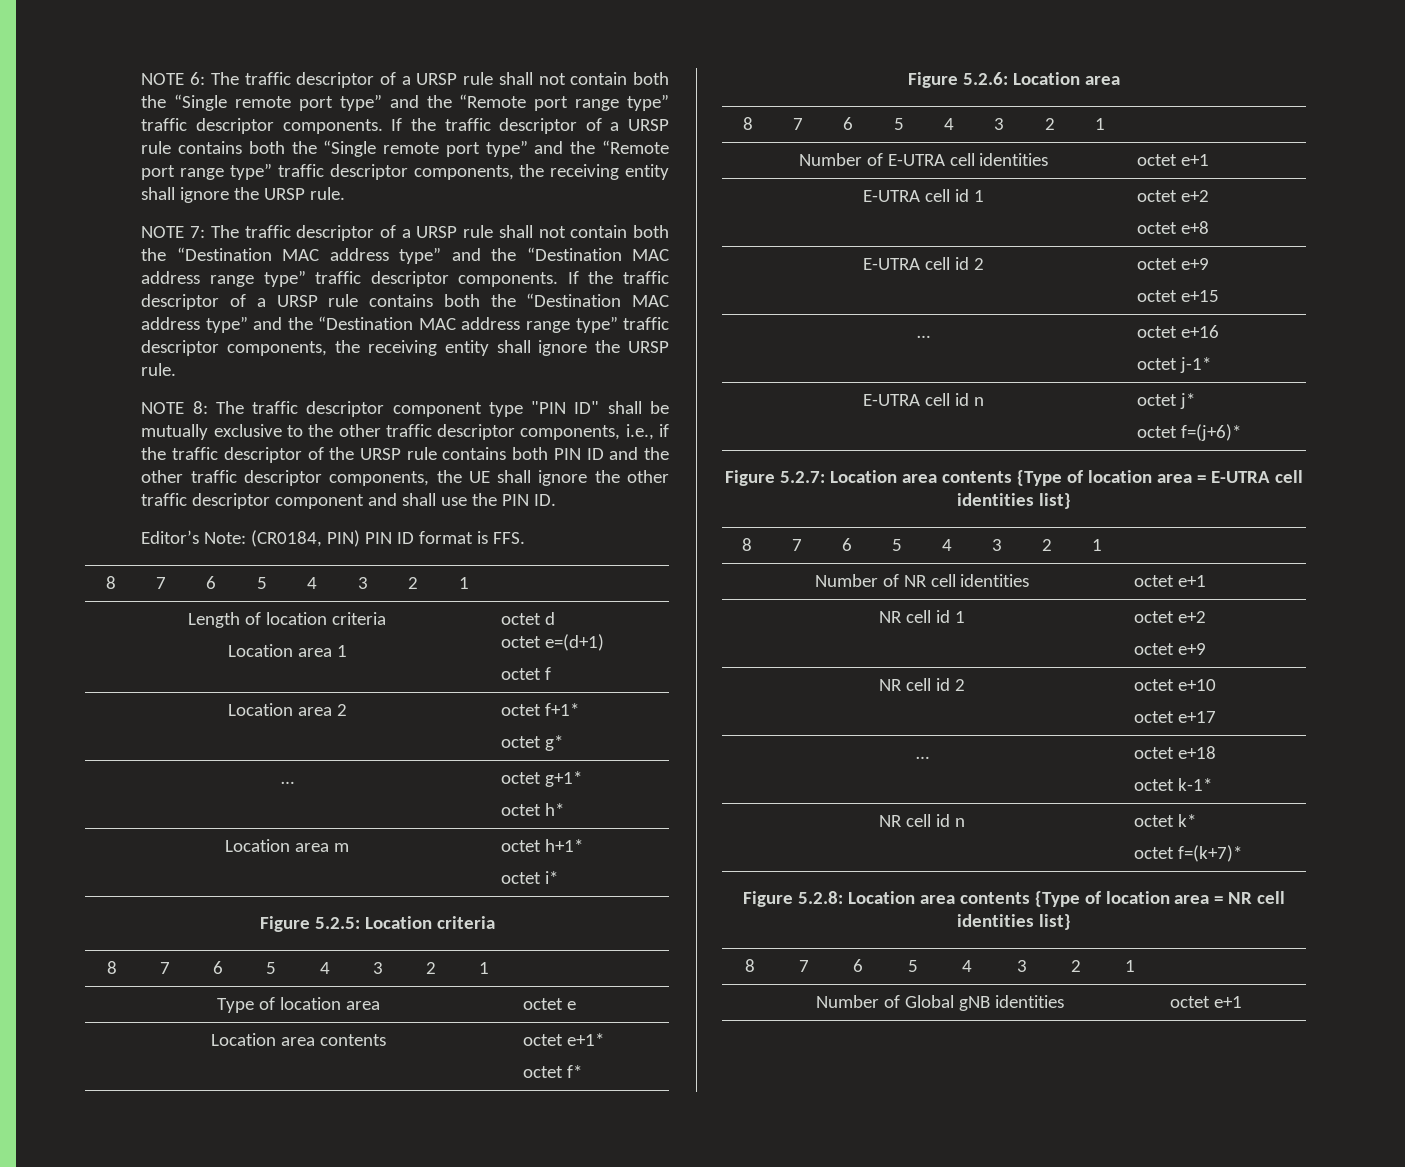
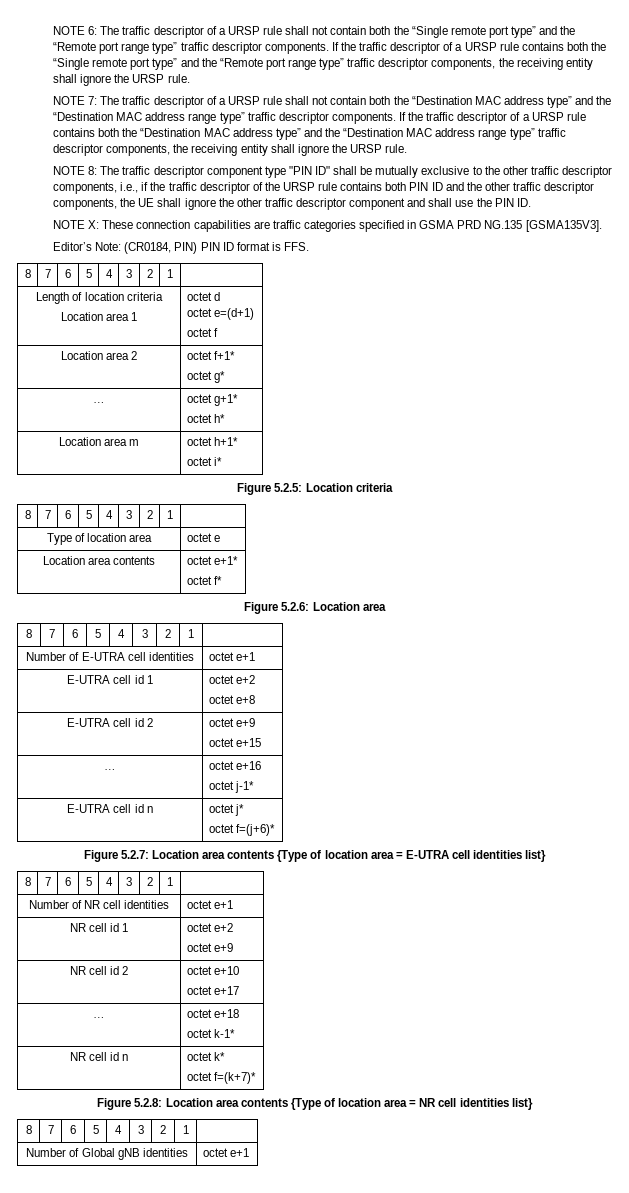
+ NOTE X: These connection capabilities are traffic categories specified in GSMA PRD NG.135 [GSMA135V3].

